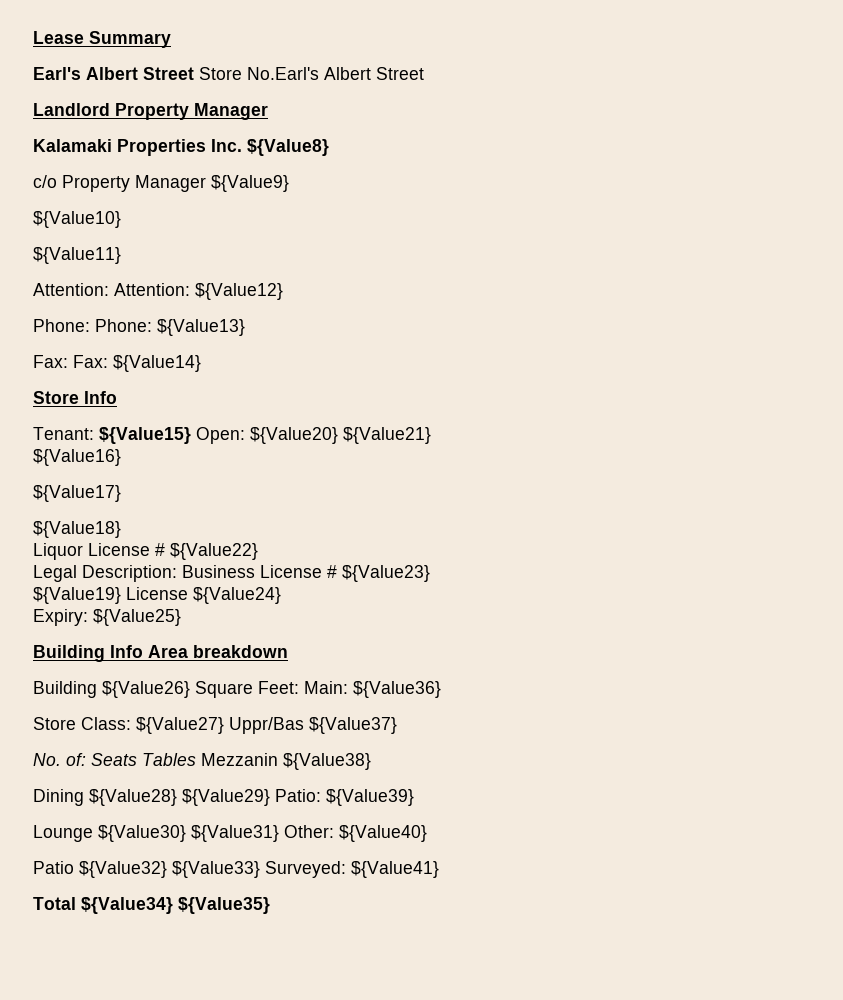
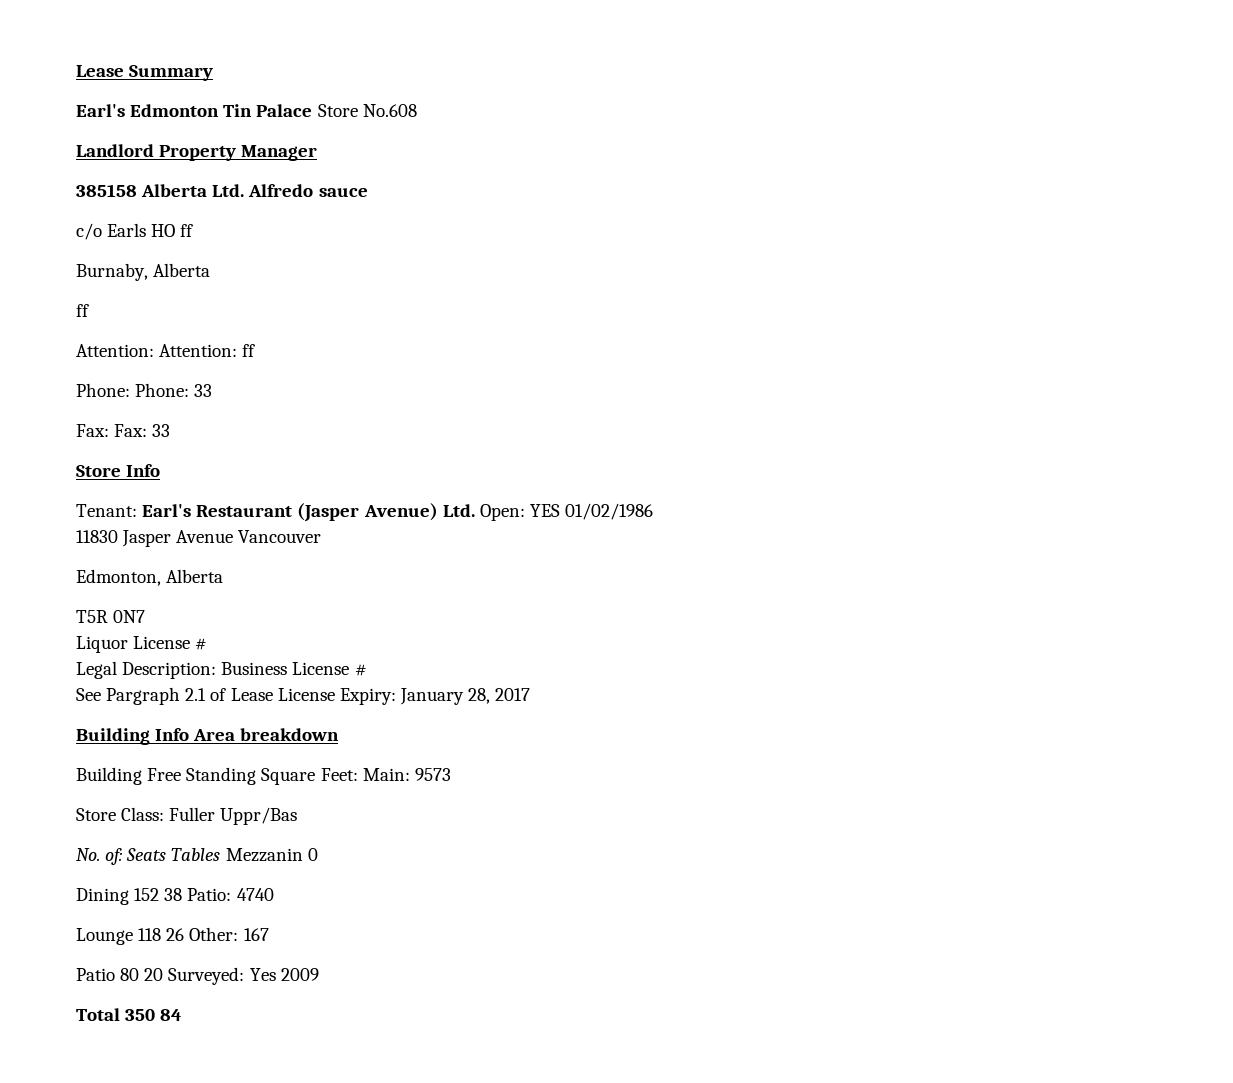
- Earl's Albert Street Store No.Earl's Albert Street
+ Earl's Edmonton Tin Palace Store No.608
  Landlord Property Manager
- Kalamaki Properties Inc. ${Value8}
- c/o Property Manager ${Value9}
- ${Value10}
- ${Value11}
+ 385158 Alberta Ltd. Alfredo sauce
+ c/o Earls HO ff
+ Burnaby, Alberta
+ ff
- Attention: Attention: ${Value12}
+ Attention: Attention: ff
- Phone: Phone: ${Value13}
+ Phone: Phone: 33
- Fax: Fax: ${Value14}
+ Fax: Fax: 33
- Tenant: ${Value15} Open: ${Value20} ${Value21}
- ${Value16}
- ${Value17}
- ${Value18}
+ Tenant: Earl's Restaurant (Jasper Avenue) Ltd. Open: YES 01/02/1986
+ 11830 Jasper Avenue Vancouver
+ Edmonton, Alberta
+ T5R 0N7
- Liquor License # ${Value22}
+ Liquor License #
- Legal Description: Business License # ${Value23}
- ${Value19} License ${Value24}
- Expiry: ${Value25}
+ Legal Description: Business License #
+ See Pargraph 2.1 of Lease License Expiry: January 28, 2017
- Building ${Value26} Square Feet: Main: ${Value36}
+ Building Free Standing Square Feet: Main: 9573
- Store Class: ${Value27} Uppr/Bas ${Value37}
+ Store Class: Fuller Uppr/Bas
- No. of: Seats Tables Mezzanin ${Value38}
+ No. of: Seats Tables Mezzanin 0
- Dining ${Value28} ${Value29} Patio: ${Value39}
- Lounge ${Value30} ${Value31} Other: ${Value40}
- Patio ${Value32} ${Value33} Surveyed: ${Value41}
+ Dining 152 38 Patio: 4740
+ Lounge 118 26 Other: 167
+ Patio 80 20 Surveyed: Yes 2009
- Total ${Value34} ${Value35}
+ Total 350 84

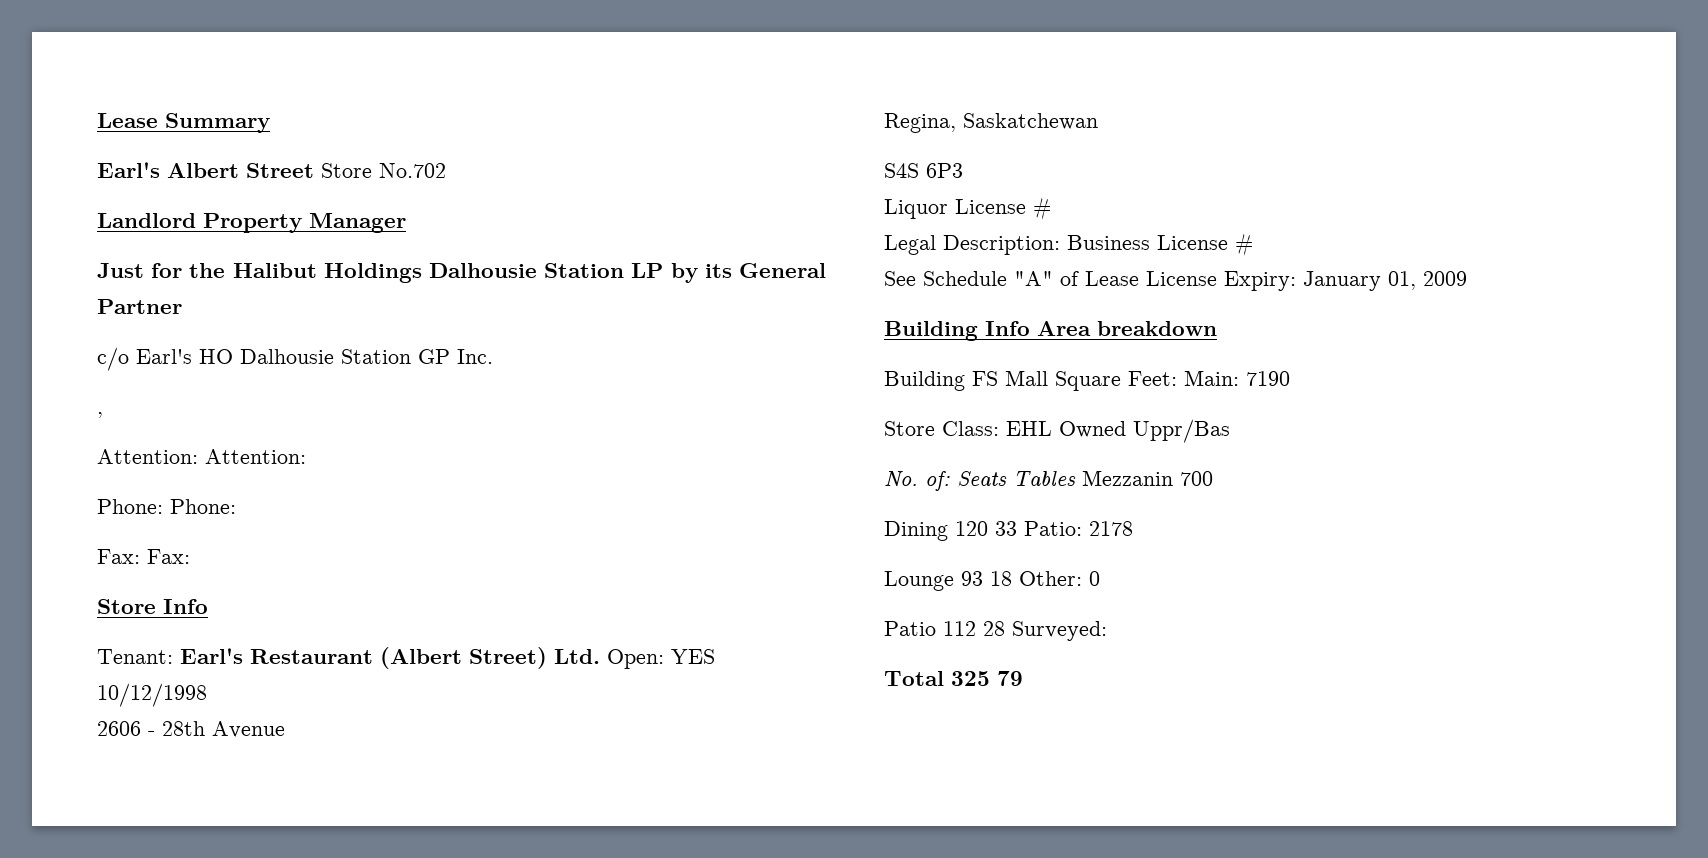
- Earl's Edmonton Tin Palace Store No.608
+ Earl's Albert Street Store No.702
  Landlord Property Manager
- 385158 Alberta Ltd. Alfredo sauce
- c/o Earls HO ff
- Burnaby, Alberta
- ff
+ Just for the Halibut Holdings Dalhousie Station LP by its General Partner
+ c/o Earl's HO Dalhousie Station GP Inc.
+ ,
- Attention: Attention: ff
+ Attention: Attention:
- Phone: Phone: 33
+ Phone: Phone:
- Fax: Fax: 33
+ Fax: Fax:
- Tenant: Earl's Restaurant (Jasper Avenue) Ltd. Open: YES 01/02/1986
- 11830 Jasper Avenue Vancouver
- Edmonton, Alberta
- T5R 0N7
+ Tenant: Earl's Restaurant (Albert Street) Ltd. Open: YES 10/12/1998
+ 2606 - 28th Avenue
+ Regina, Saskatchewan
+ S4S 6P3
- See Pargraph 2.1 of Lease License Expiry: January 28, 2017
+ See Schedule "A" of Lease License Expiry: January 01, 2009
- Building Free Standing Square Feet: Main: 9573
+ Building FS Mall Square Feet: Main: 7190
- Store Class: Fuller Uppr/Bas
+ Store Class: EHL Owned Uppr/Bas
- No. of: Seats Tables Mezzanin 0
- Dining 152 38 Patio: 4740
- Lounge 118 26 Other: 167
+ No. of: Seats Tables Mezzanin 700
+ Dining 120 33 Patio: 2178
+ Lounge 93 18 Other: 0
- Patio 80 20 Surveyed: Yes 2009
+ Patio 112 28 Surveyed:
- Total 350 84
+ Total 325 79

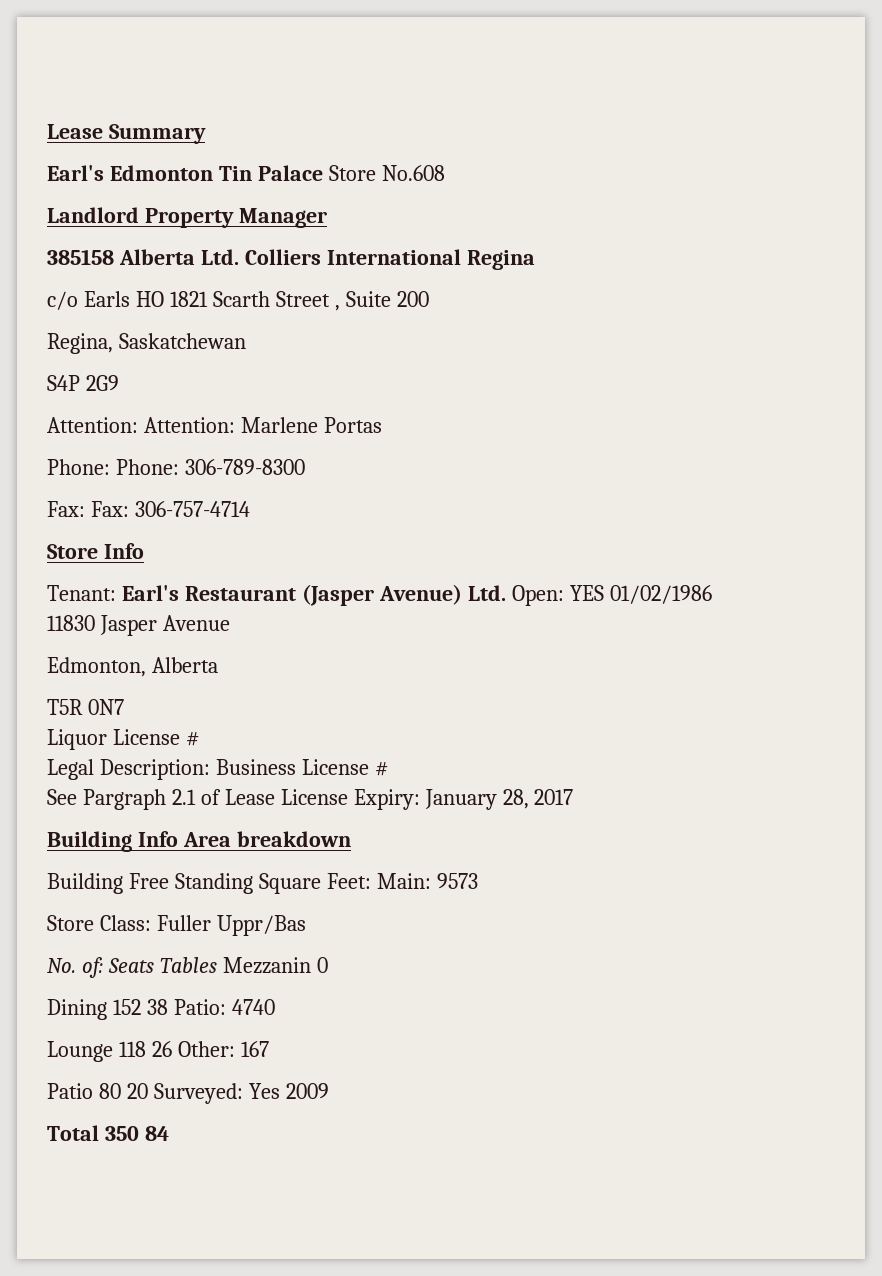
- Earl's Albert Street Store No.702
+ Earl's Edmonton Tin Palace Store No.608
  Landlord Property Manager
- Just for the Halibut Holdings Dalhousie Station LP by its General Partner
- c/o Earl's HO Dalhousie Station GP Inc.
- ,
+ 385158 Alberta Ltd. Colliers International Regina
+ c/o Earls HO 1821 Scarth Street , Suite 200
+ Regina, Saskatchewan
+ S4P 2G9
- Attention: Attention:
+ Attention: Attention: Marlene Portas
- Phone: Phone:
+ Phone: Phone: 306-789-8300
- Fax: Fax:
+ Fax: Fax: 306-757-4714
- Tenant: Earl's Restaurant (Albert Street) Ltd. Open: YES 10/12/1998
- 2606 - 28th Avenue
- Regina, Saskatchewan
- S4S 6P3
+ Tenant: Earl's Restaurant (Jasper Avenue) Ltd. Open: YES 01/02/1986
+ 11830 Jasper Avenue
+ Edmonton, Alberta
+ T5R 0N7
- See Schedule "A" of Lease License Expiry: January 01, 2009
+ See Pargraph 2.1 of Lease License Expiry: January 28, 2017
- Building FS Mall Square Feet: Main: 7190
+ Building Free Standing Square Feet: Main: 9573
- Store Class: EHL Owned Uppr/Bas
+ Store Class: Fuller Uppr/Bas
- No. of: Seats Tables Mezzanin 700
+ No. of: Seats Tables Mezzanin 0
- Dining 120 33 Patio: 2178
- Lounge 93 18 Other: 0
+ Dining 152 38 Patio: 4740
+ Lounge 118 26 Other: 167
- Patio 112 28 Surveyed:
+ Patio 80 20 Surveyed: Yes 2009
- Total 325 79
+ Total 350 84

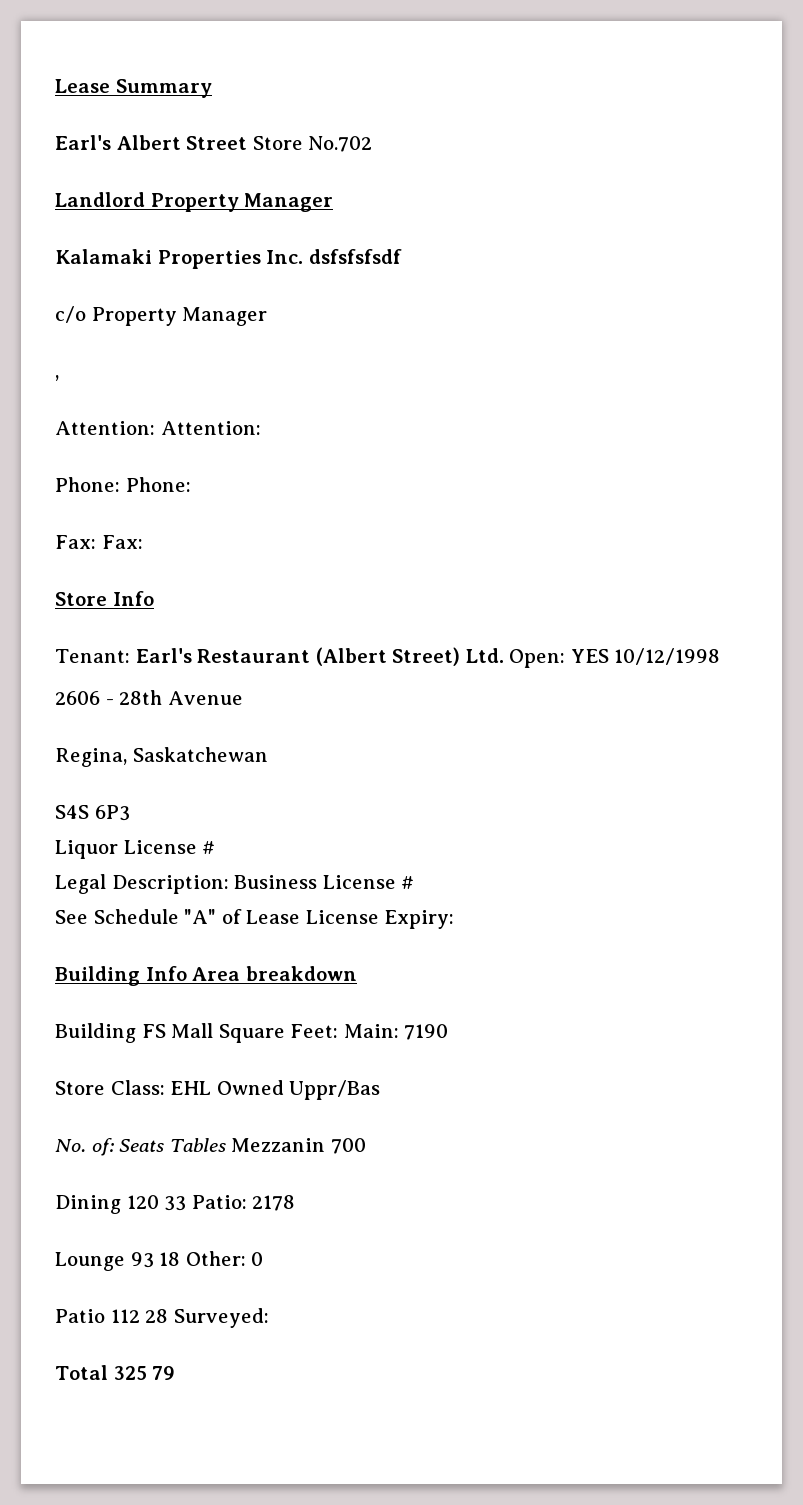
- Earl's Edmonton Tin Palace Store No.608
+ Earl's Albert Street Store No.702
  Landlord Property Manager
- 385158 Alberta Ltd. Colliers International Regina
- c/o Earls HO 1821 Scarth Street , Suite 200
- Regina, Saskatchewan
- S4P 2G9
+ Kalamaki Properties Inc. dsfsfsfsdf
+ c/o Property Manager
+ ,
- Attention: Attention: Marlene Portas
+ Attention: Attention:
- Phone: Phone: 306-789-8300
+ Phone: Phone:
- Fax: Fax: 306-757-4714
+ Fax: Fax:
- Tenant: Earl's Restaurant (Jasper Avenue) Ltd. Open: YES 01/02/1986
- 11830 Jasper Avenue
- Edmonton, Alberta
- T5R 0N7
+ Tenant: Earl's Restaurant (Albert Street) Ltd. Open: YES 10/12/1998
+ 2606 - 28th Avenue
+ Regina, Saskatchewan
+ S4S 6P3
- See Pargraph 2.1 of Lease License Expiry: January 28, 2017
+ See Schedule "A" of Lease License Expiry:
- Building Free Standing Square Feet: Main: 9573
+ Building FS Mall Square Feet: Main: 7190
- Store Class: Fuller Uppr/Bas
+ Store Class: EHL Owned Uppr/Bas
- No. of: Seats Tables Mezzanin 0
- Dining 152 38 Patio: 4740
- Lounge 118 26 Other: 167
+ No. of: Seats Tables Mezzanin 700
+ Dining 120 33 Patio: 2178
+ Lounge 93 18 Other: 0
- Patio 80 20 Surveyed: Yes 2009
+ Patio 112 28 Surveyed:
- Total 350 84
+ Total 325 79

